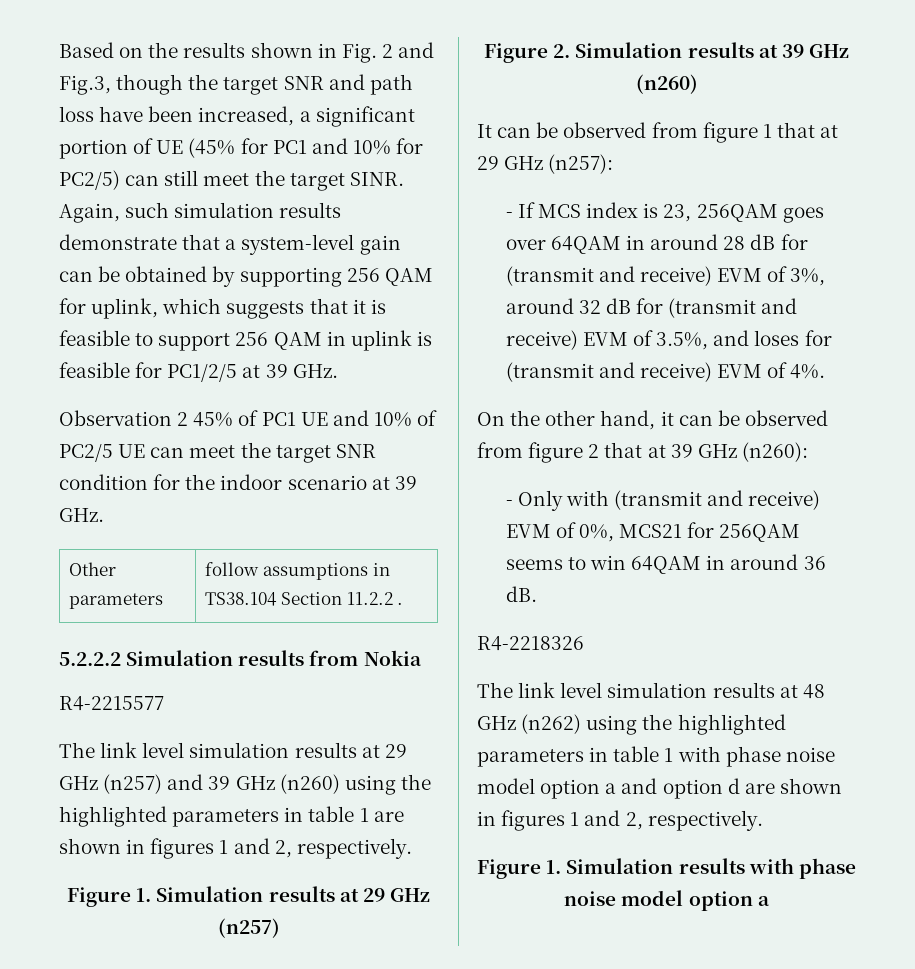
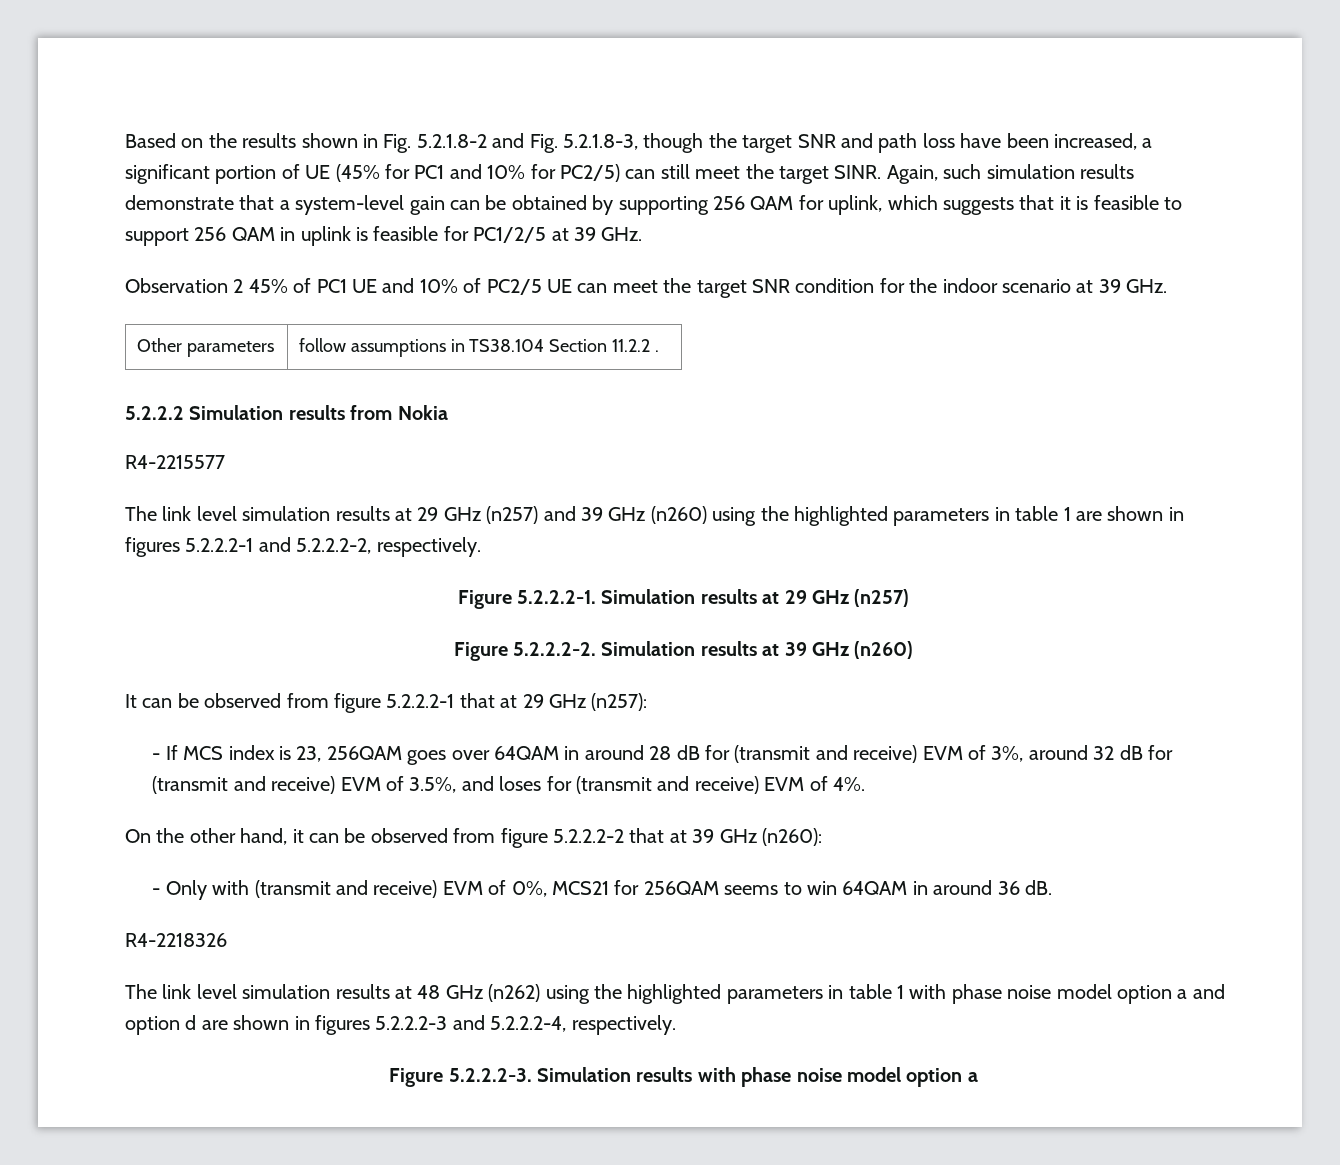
- Based on the results shown in Fig. 2 and Fig.3, though the target SNR and path loss have been increased, a significant portion of UE (45% for PC1 and 10% for PC2/5) can still meet the target SINR.
+ Based on the results shown in Fig. 5.2.1.8-2 and Fig. 5.2.1.8-3, though the target SNR and path loss have been increased, a significant portion of UE (45% for PC1 and 10% for PC2/5) can still meet the target SINR.
- The link level simulation results at 29 GHz (n257) and 39 GHz (n260) using the highlighted parameters in table 1 are shown in figures 1 and 2, respectively.
- Figure 1. Simulation results at 29 GHz (n257)
+ The link level simulation results at 29 GHz (n257) and 39 GHz (n260) using the highlighted parameters in table 1 are shown in figures 5.2.2.2-1 and 5.2.2.2-2, respectively.
+ Figure 5.2.2.2-1. Simulation results at 29 GHz (n257)
- Figure 2. Simulation results at 39 GHz (n260)
+ Figure 5.2.2.2-2. Simulation results at 39 GHz (n260)
- It can be observed from figure 1 that at 29 GHz (n257):
+ It can be observed from figure 5.2.2.2-1 that at 29 GHz (n257):
- On the other hand, it can be observed from figure 2 that at 39 GHz (n260):
+ On the other hand, it can be observed from figure 5.2.2.2-2 that at 39 GHz (n260):
- The link level simulation results at 48 GHz (n262) using the highlighted parameters in table 1 with phase noise model option a and option d are shown in figures 1 and 2, respectively.
- Figure 1. Simulation results with phase noise model option a
+ The link level simulation results at 48 GHz (n262) using the highlighted parameters in table 1 with phase noise model option a and option d are shown in figures 5.2.2.2-3 and 5.2.2.2-4, respectively.
+ Figure 5.2.2.2-3. Simulation results with phase noise model option a

